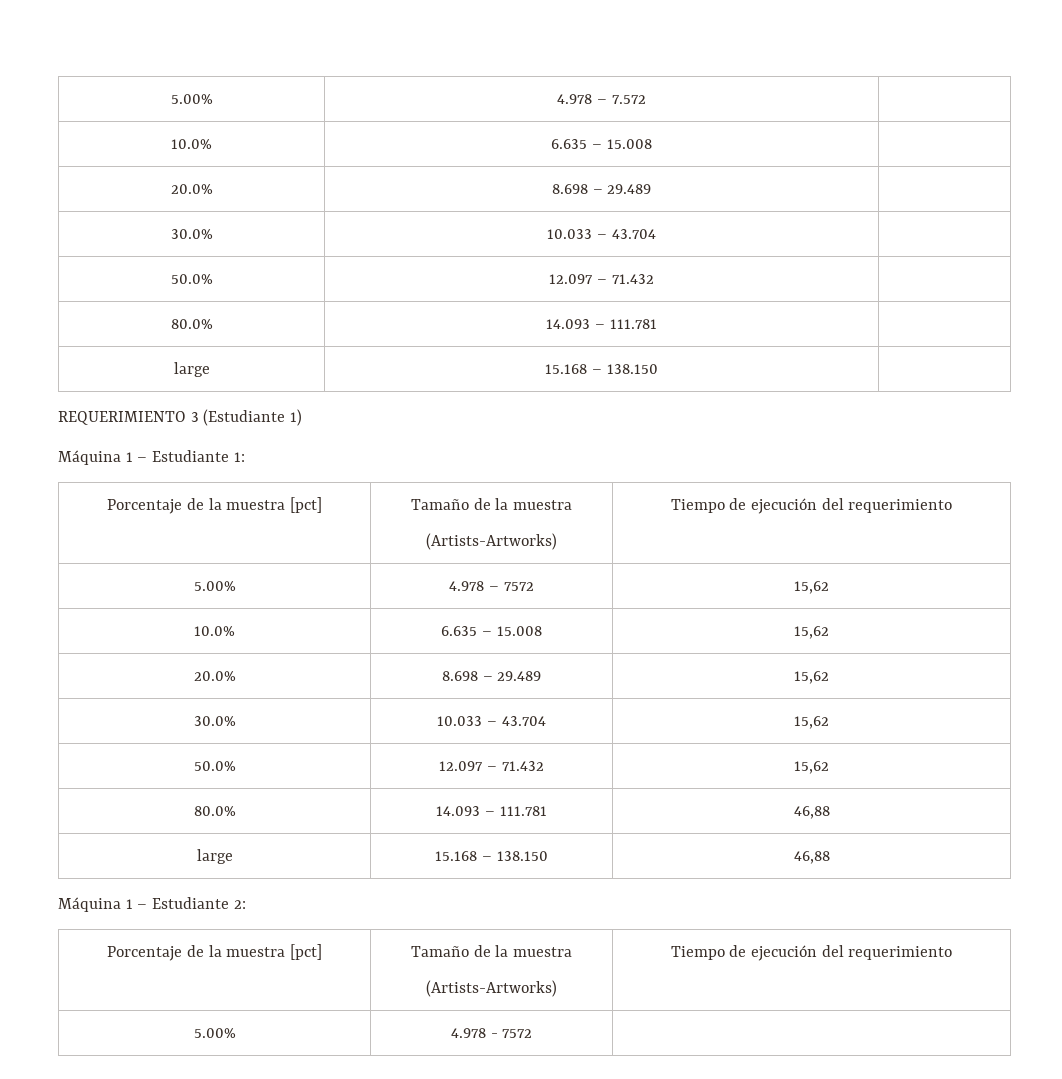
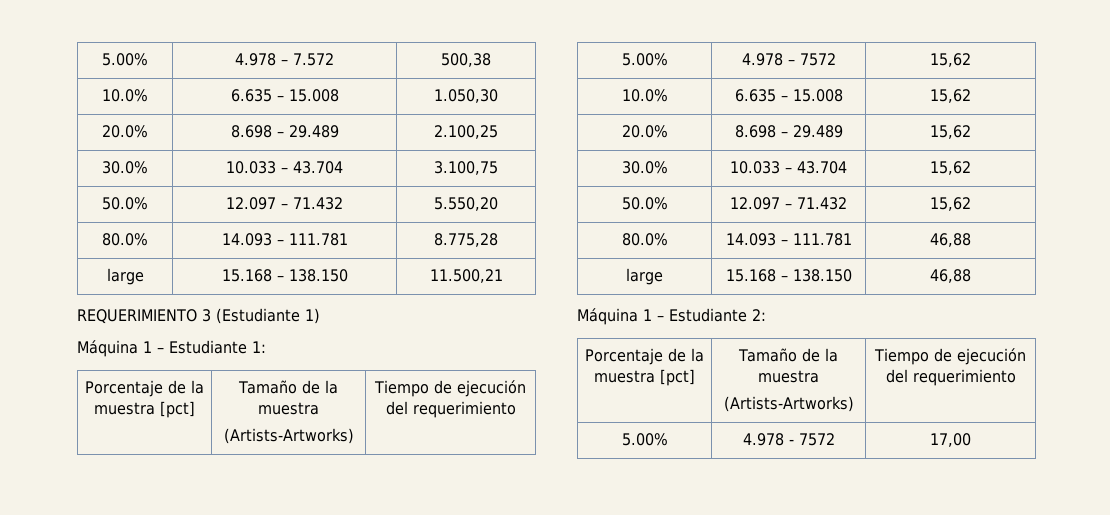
- 5.00% | 4.978 – 7.572 |
- 10.0% | 6.635 – 15.008 |
- 20.0% | 8.698 – 29.489 |
- 30.0% | 10.033 – 43.704 |
- 50.0% | 12.097 – 71.432 |
- 80.0% | 14.093 – 111.781 |
- large | 15.168 – 138.150 |
+ 5.00% | 4.978 – 7.572 | 500,38
+ 10.0% | 6.635 – 15.008 | 1.050,30
+ 20.0% | 8.698 – 29.489 | 2.100,25
+ 30.0% | 10.033 – 43.704 | 3.100,75
+ 50.0% | 12.097 – 71.432 | 5.550,20
+ 80.0% | 14.093 – 111.781 | 8.775,28
+ large | 15.168 – 138.150 | 11.500,21
  Máquina 1 – Estudiante 2:
  Porcentaje de la muestra [pct] | Tamaño de la muestra
  (Artists-Artworks) | Tiempo de ejecución del requerimiento
- 5.00% | 4.978 - 7572 |
+ 5.00% | 4.978 - 7572 | 17,00

